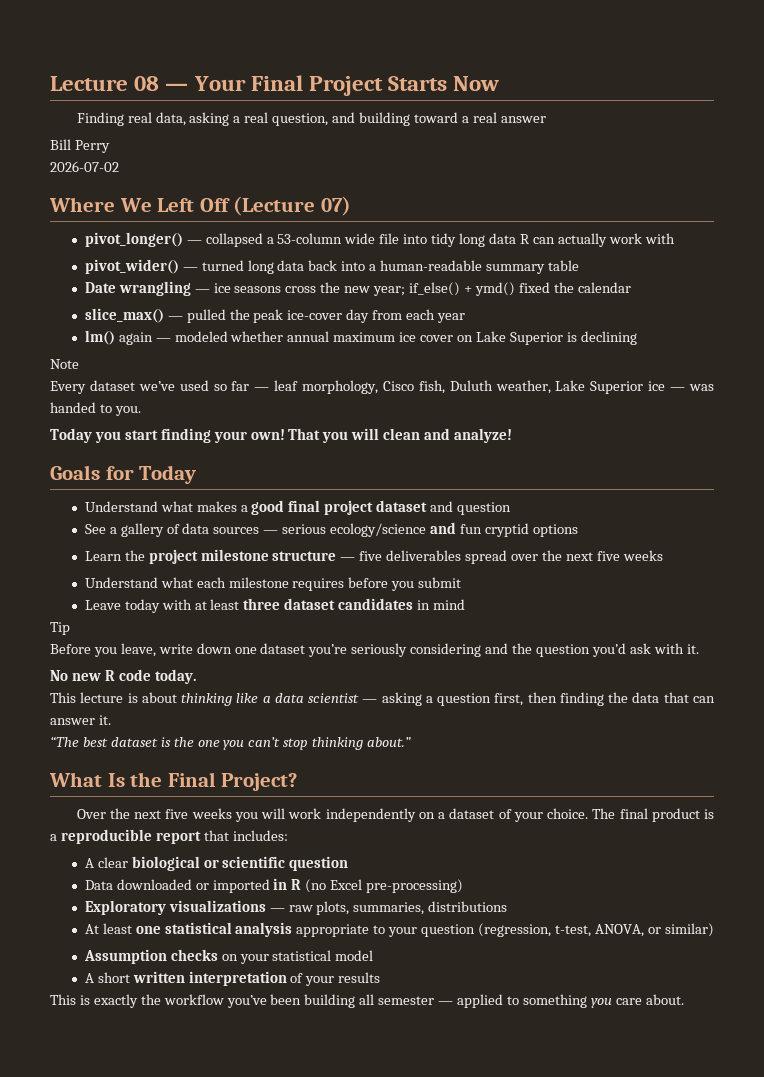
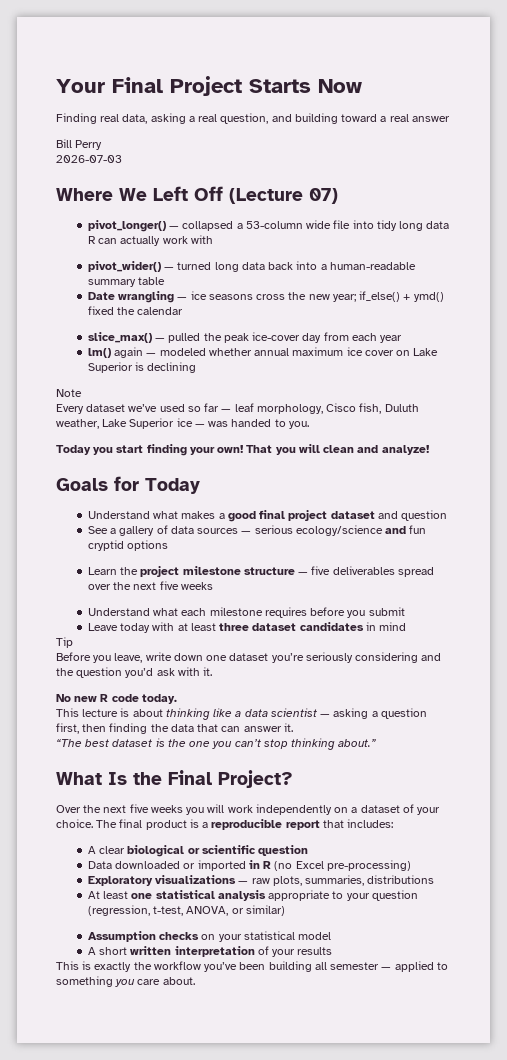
- Lecture 08 — Your Final Project Starts Now
+ Your Final Project Starts Now
- 2026-07-02
+ 2026-07-03

